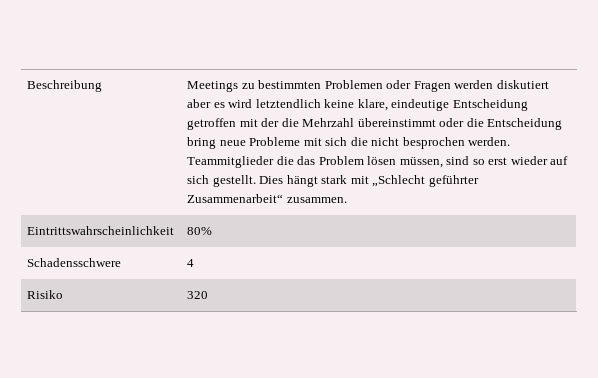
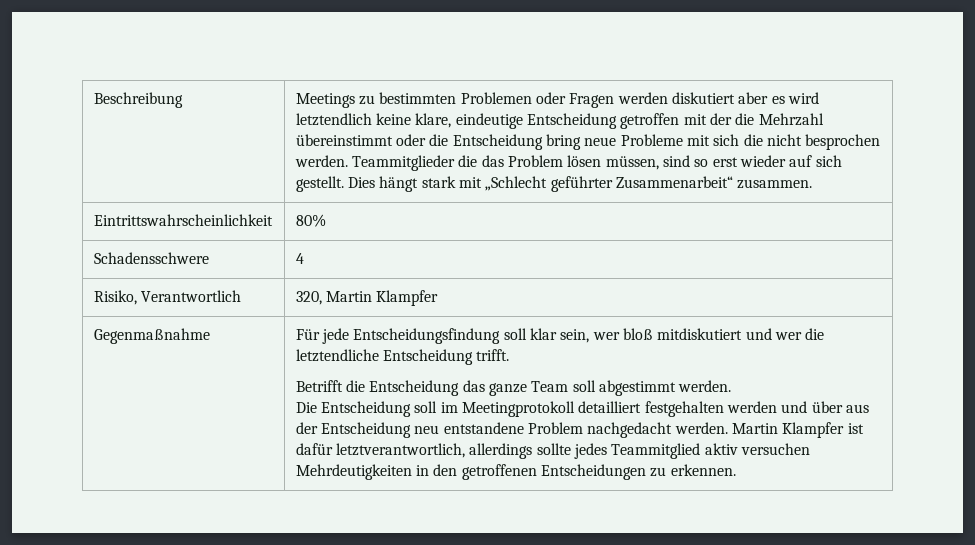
- Risiko | 320
+ Risiko, Verantwortlich | 320, Martin Klampfer
+ Gegenmaßnahme | Für jede Entscheidungsfindung soll klar sein, wer bloß mitdiskutiert und wer die letztendliche Entscheidung trifft.
+ Betrifft die Entscheidung das ganze Team soll abgestimmt werden.
+ Die Entscheidung soll im Meetingprotokoll detailliert festgehalten werden und über aus der Entscheidung neu entstandene Problem nachgedacht werden. Martin Klampfer ist dafür letztverantwortlich, allerdings sollte jedes Teammitglied aktiv versuchen Mehrdeutigkeiten in den getroffenen Entscheidungen zu erkennen.

